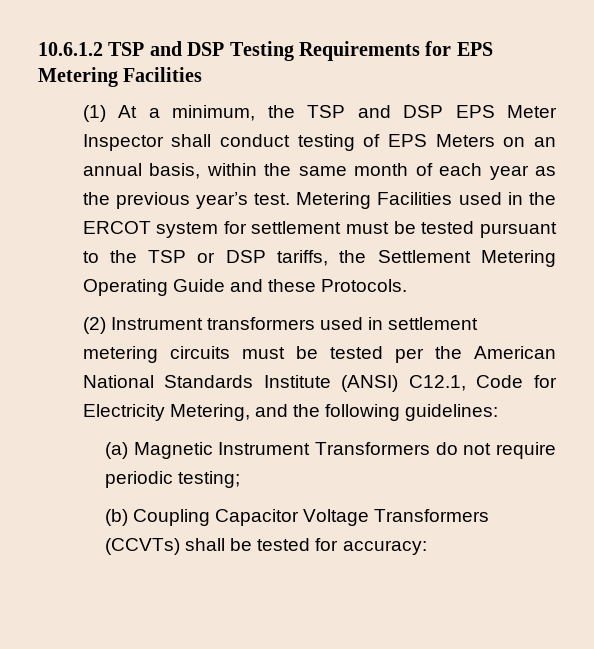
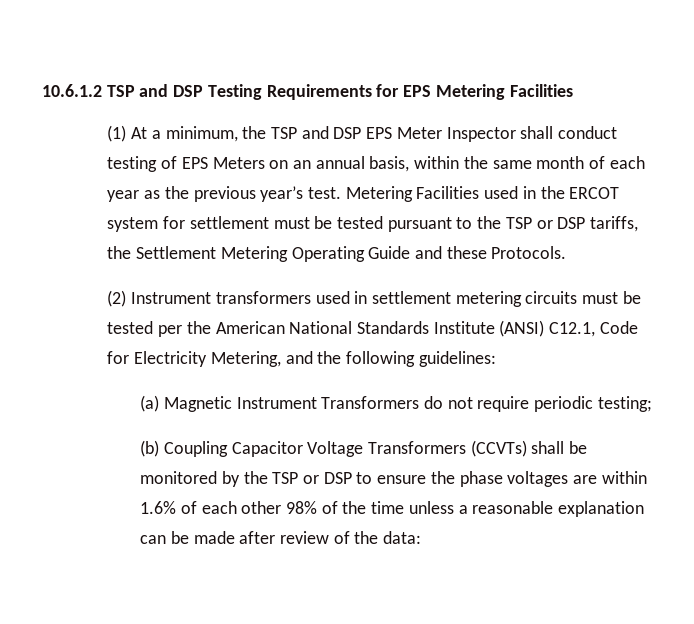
- (b) Coupling Capacitor Voltage Transformers (CCVTs) shall be tested for accuracy:
+ (b) Coupling Capacitor Voltage Transformers (CCVTs) shall be monitored by the TSP or DSP to ensure the phase voltages are within 1.6% of each other 98% of the time unless a reasonable explanation can be made after review of the data:

